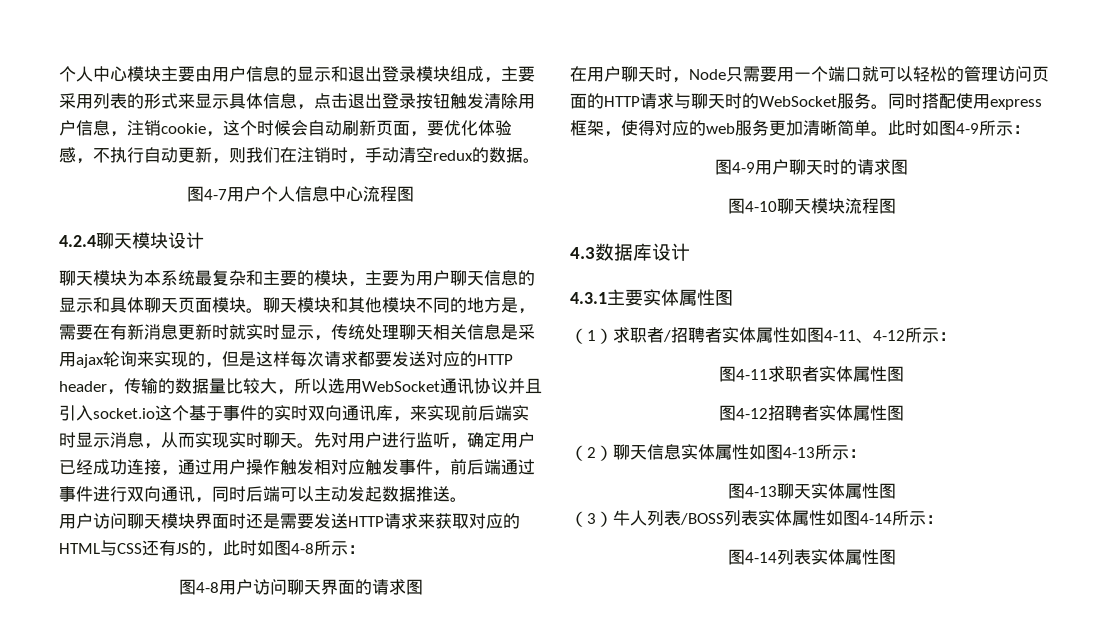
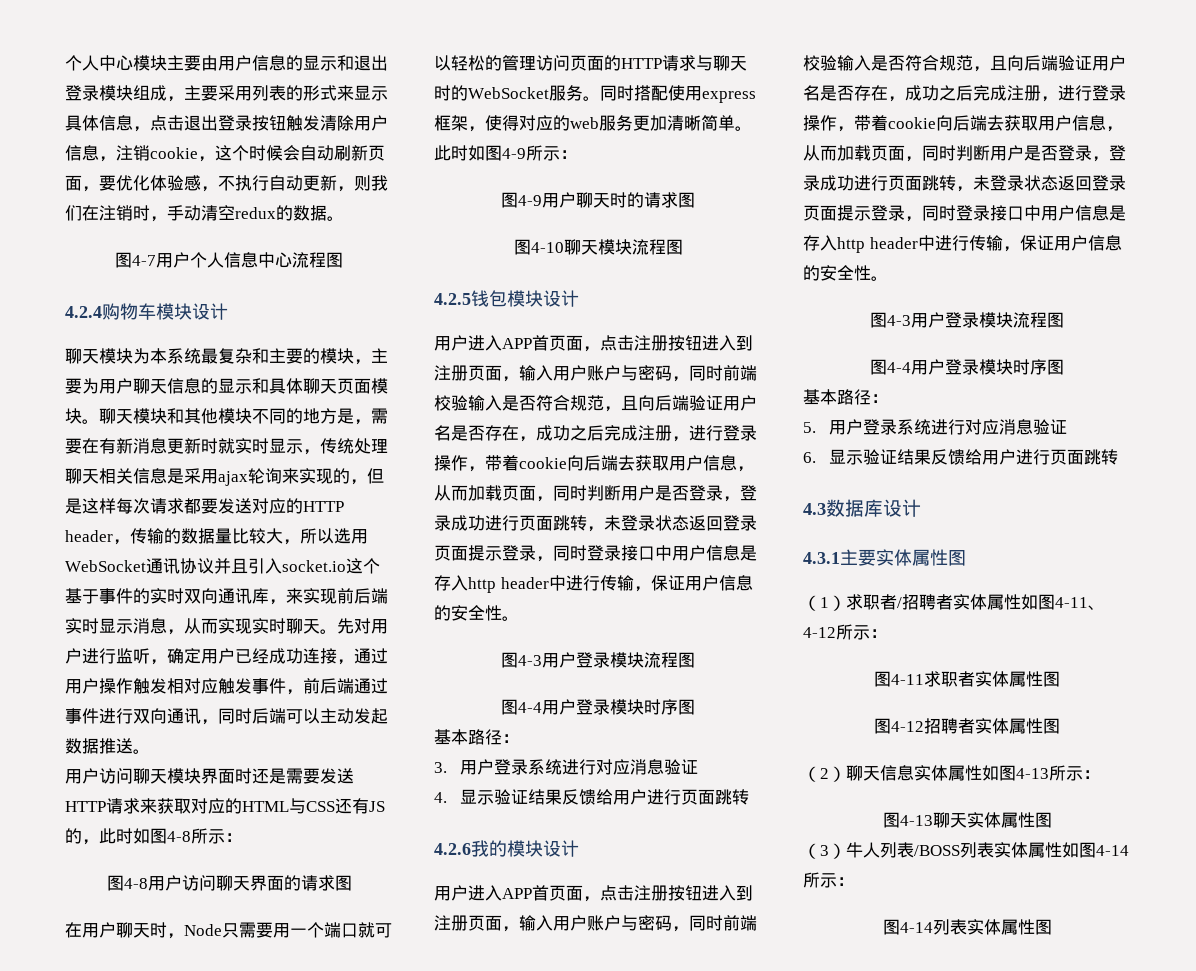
- 4.2.4聊天模块设计
+ 4.2.4购物车模块设计
+ 4.2.5钱包模块设计
+ 用户进入APP首页面，点击注册按钮进入到注册页面，输入用户账户与密码，同时前端校验输入是否符合规范，且向后端验证用户名是否存在，成功之后完成注册，进行登录操作，带着cookie向后端去获取用户信息，从而加载页面，同时判断用户是否登录，登录成功进行页面跳转，未登录状态返回登录页面提示登录，同时登录接口中用户信息是存入http header中进行传输，保证用户信息的安全性。
+ 图4-3用户登录模块流程图
+ 图4-4用户登录模块时序图
+ 基本路径：
+ 3.用户登录系统进行对应消息验证
+ 4.显示验证结果反馈给用户进行页面跳转
+ 4.2.6我的模块设计
+ 用户进入APP首页面，点击注册按钮进入到注册页面，输入用户账户与密码，同时前端校验输入是否符合规范，且向后端验证用户名是否存在，成功之后完成注册，进行登录操作，带着cookie向后端去获取用户信息，从而加载页面，同时判断用户是否登录，登录成功进行页面跳转，未登录状态返回登录页面提示登录，同时登录接口中用户信息是存入http header中进行传输，保证用户信息的安全性。
+ 图4-3用户登录模块流程图
+ 图4-4用户登录模块时序图
+ 基本路径：
+ 5.用户登录系统进行对应消息验证
+ 6.显示验证结果反馈给用户进行页面跳转

